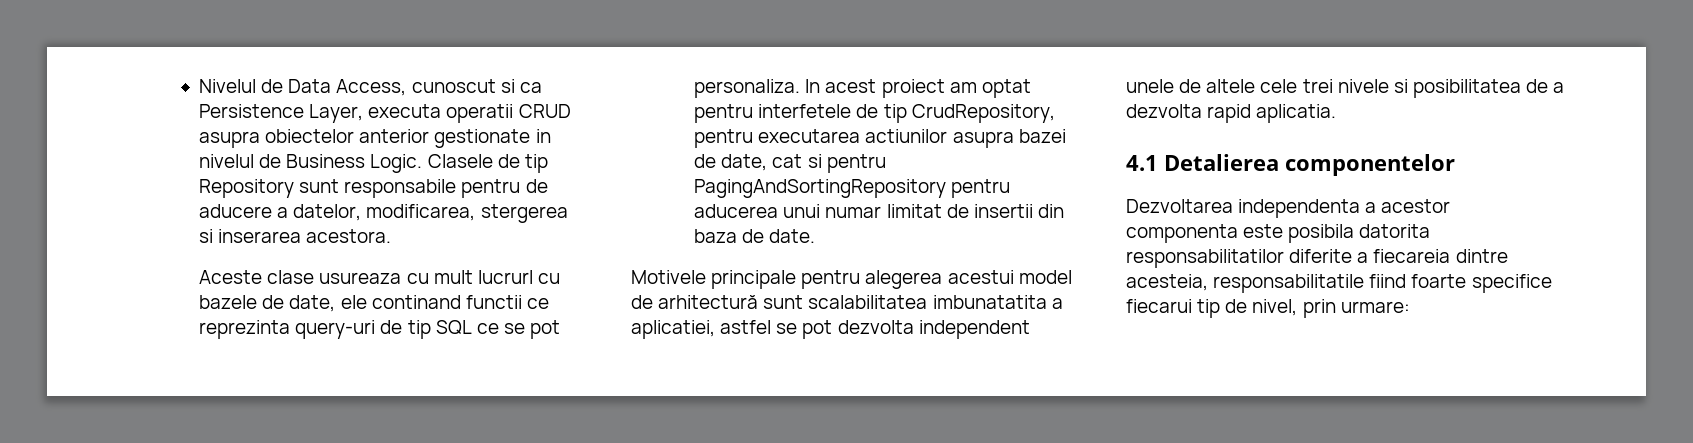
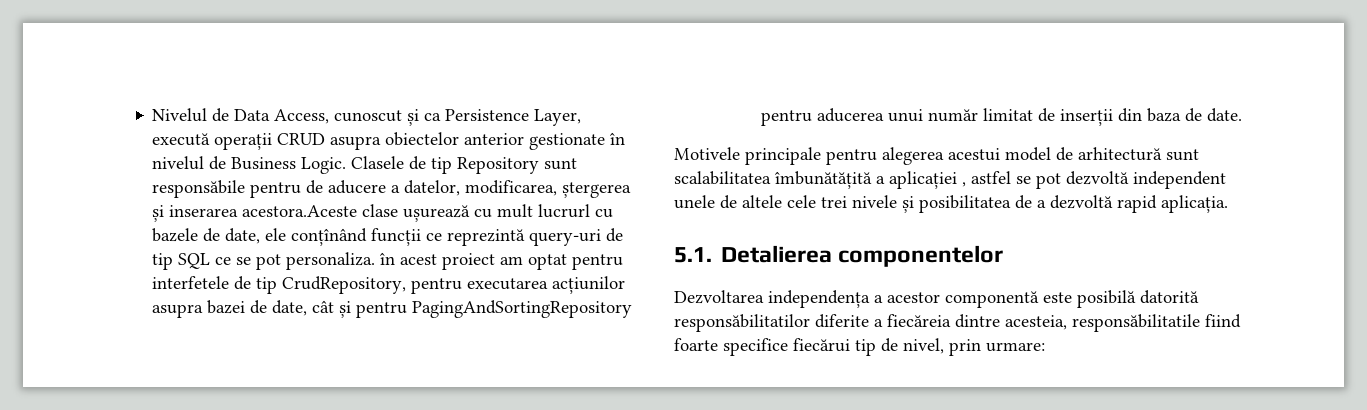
- Nivelul de Data Access, cunoscut si ca Persistence Layer, executa operatii CRUD asupra obiectelor anterior gestionate in nivelul de Business Logic.
+ Nivelul de Data Access, cunoscut și ca Persistence Layer, execută operații CRUD asupra obiectelor anterior gestionate în nivelul de Business Logic.
- Clasele de tip Repository sunt responsabile pentru de aducere a datelor, modificarea, stergerea si inserarea acestora.
- Aceste clase usureaza cu mult lucrurl cu bazele de date, ele continand functii ce reprezinta query-uri de tip SQL ce se pot personaliza. In acest proiect am optat pentru interfetele de tip CrudRepository, pentru executarea actiunilor asupra bazei de date, cat si pentru PagingAndSortingRepository pentru aducerea unui numar limitat de insertii din baza de date.
+ Clasele de tip Repository sunt responsăbile pentru de aducere a datelor, modificarea, ștergerea și inserarea acestora.Aceste clase ușurează cu mult lucrurl cu bazele de date, ele conțînând funcții ce reprezintă query-uri de tip SQL ce se pot personaliza. în acest proiect am optat pentru interfetele de tip CrudRepository, pentru executarea acțiunilor asupra bazei de date, cât și pentru PagingAndSortingRepository pentru aducerea unui număr limitat de inserții din baza de date.
- Motivele principale pentru alegerea acestui model de arhitectură sunt scalabilitatea imbunatatita a aplicatiei, astfel se pot dezvolta independent unele de altele cele trei nivele si posibilitatea de a dezvolta rapid aplicatia.
- 4.1 Detalierea componentelor
+ Motivele principale pentru alegerea acestui model de arhitectură sunt scalabilitatea îmbunătățită a aplicației , astfel se pot dezvoltă independent unele de altele cele trei nivele și posibilitatea de a dezvoltă rapid aplicația.
+ 5.1. Detalierea componentelor
- Dezvoltarea independenta a acestor componenta este posibila datorita responsabilitatilor diferite a fiecareia dintre acesteia, responsabilitatile fiind foarte specifice fiecarui tip de nivel, prin urmare:
+ Dezvoltarea independența a acestor componentă este posibilă datorită responsăbilitatilor diferite a fiecăreia dintre acesteia, responsăbilitatile fiind foarte specifice fiecărui tip de nivel, prin urmare:

